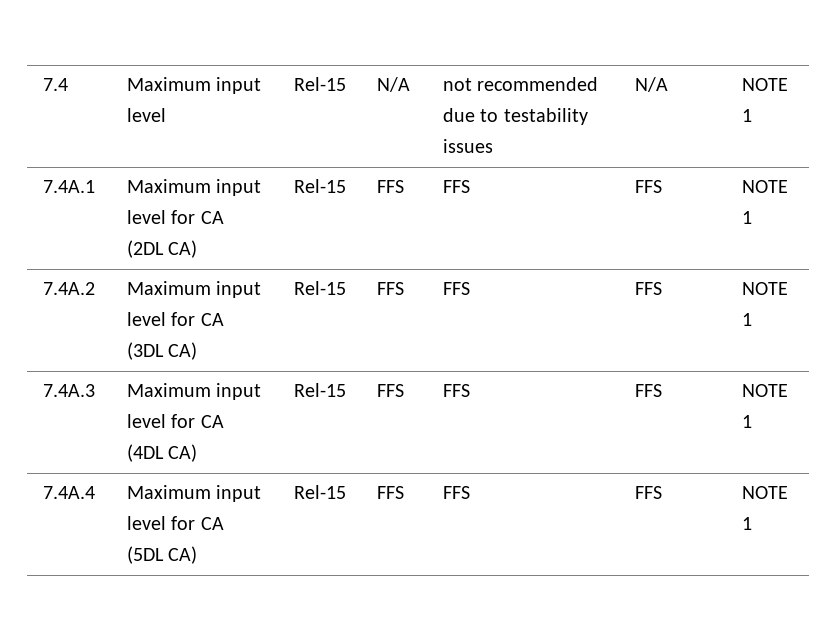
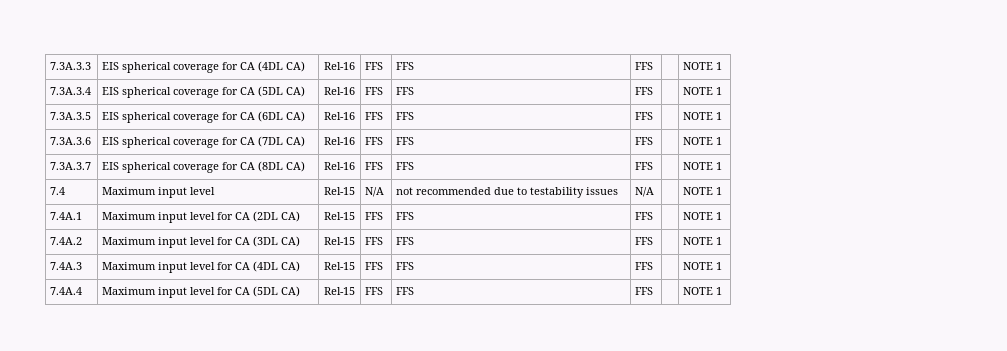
+ 7.3A.3.3 | EIS spherical coverage for CA (4DL CA) | Rel-16 | FFS | FFS | FFS | | NOTE 1
+ 7.3A.3.4 | EIS spherical coverage for CA (5DL CA) | Rel-16 | FFS | FFS | FFS | | NOTE 1
+ 7.3A.3.5 | EIS spherical coverage for CA (6DL CA) | Rel-16 | FFS | FFS | FFS | | NOTE 1
+ 7.3A.3.6 | EIS spherical coverage for CA (7DL CA) | Rel-16 | FFS | FFS | FFS | | NOTE 1
+ 7.3A.3.7 | EIS spherical coverage for CA (8DL CA) | Rel-16 | FFS | FFS | FFS | | NOTE 1

